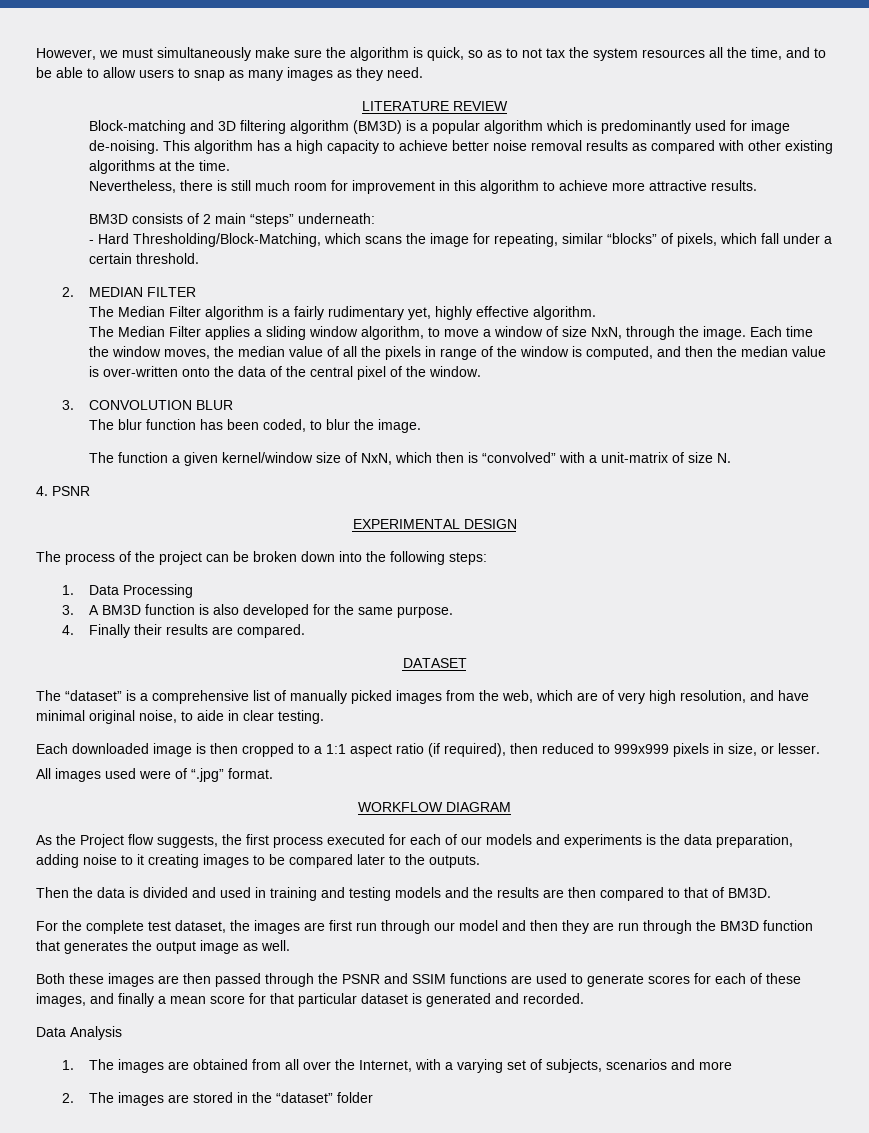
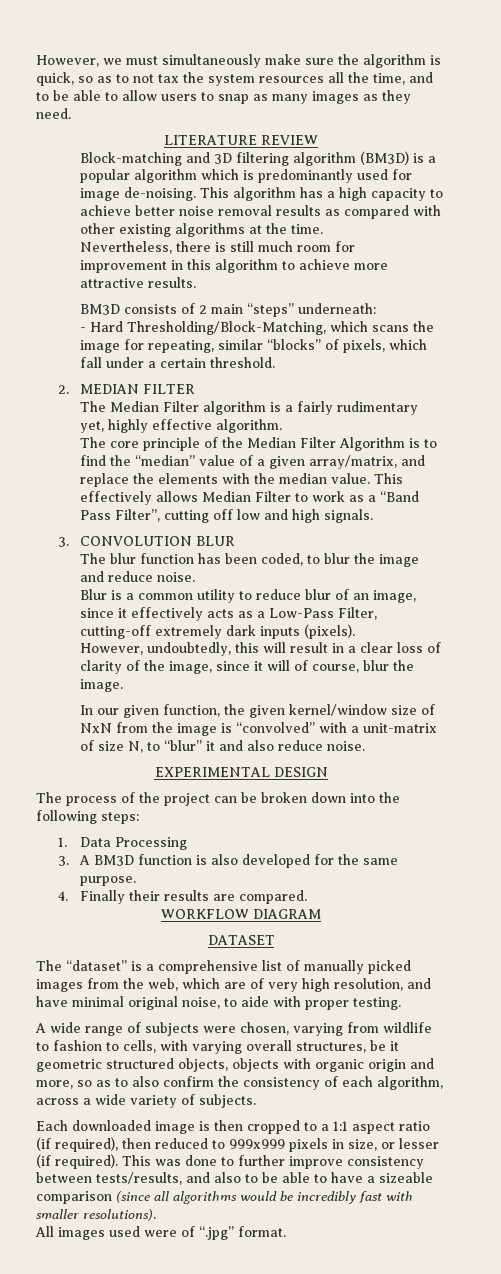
- The Median Filter applies a sliding window algorithm, to move a window of size NxN, through the image. Each time the window moves, the median value of all the pixels in range of the window is computed, and then the median value is over-written onto the data of the central pixel of the window.
+ The core principle of the Median Filter Algorithm is to find the “median” value of a given array/matrix, and replace the elements with the median value. This effectively allows Median Filter to work as a “Band Pass Filter”, cutting off low and high signals.
- The blur function has been coded, to blur the image.
- The function a given kernel/window size of NxN, which then is “convolved” with a unit-matrix of size N.
- 4. PSNR
+ The blur function has been coded, to blur the image and reduce noise.
+ Blur is a common utility to reduce blur of an image, since it effectively acts as a Low-Pass Filter, cutting-off extremely dark inputs (pixels).
+ However, undoubtedly, this will result in a clear loss of clarity of the image, since it will of course, blur the image.
+ In our given function, the given kernel/window size of NxN from the image is “convolved” with a unit-matrix of size N, to “blur” it and also reduce noise.
+ WORKFLOW DIAGRAM
- The “dataset” is a comprehensive list of manually picked images from the web, which are of very high resolution, and have minimal original noise, to aide in clear testing.
+ The “dataset” is a comprehensive list of manually picked images from the web, which are of very high resolution, and have minimal original noise, to aide with proper testing.
+ A wide range of subjects were chosen, varying from wildlife to fashion to cells, with varying overall structures, be it geometric structured objects, objects with organic origin and more, so as to also confirm the consistency of each algorithm, across a wide variety of subjects.
- Each downloaded image is then cropped to a 1:1 aspect ratio (if required), then reduced to 999x999 pixels in size, or lesser.
+ Each downloaded image is then cropped to a 1:1 aspect ratio (if required), then reduced to 999x999 pixels in size, or lesser (if required). This was done to further improve consistency between tests/results, and also to be able to have a sizeable comparison (since all algorithms would be incredibly fast with smaller resolutions).
- WORKFLOW DIAGRAM
- As the Project flow suggests, the first process executed for each of our models and experiments is the data preparation, adding noise to it creating images to be compared later to the outputs.
- Then the data is divided and used in training and testing models and the results are then compared to that of BM3D.
- For the complete test dataset, the images are first run through our model and then they are run through the BM3D function that generates the output image as well.
- Both these images are then passed through the PSNR and SSIM functions are used to generate scores for each of these images, and finally a mean score for that particular dataset is generated and recorded.
- Data Analysis
- 1. The images are obtained from all over the Internet, with a varying set of subjects, scenarios and more
- 2. The images are stored in the “dataset” folder

